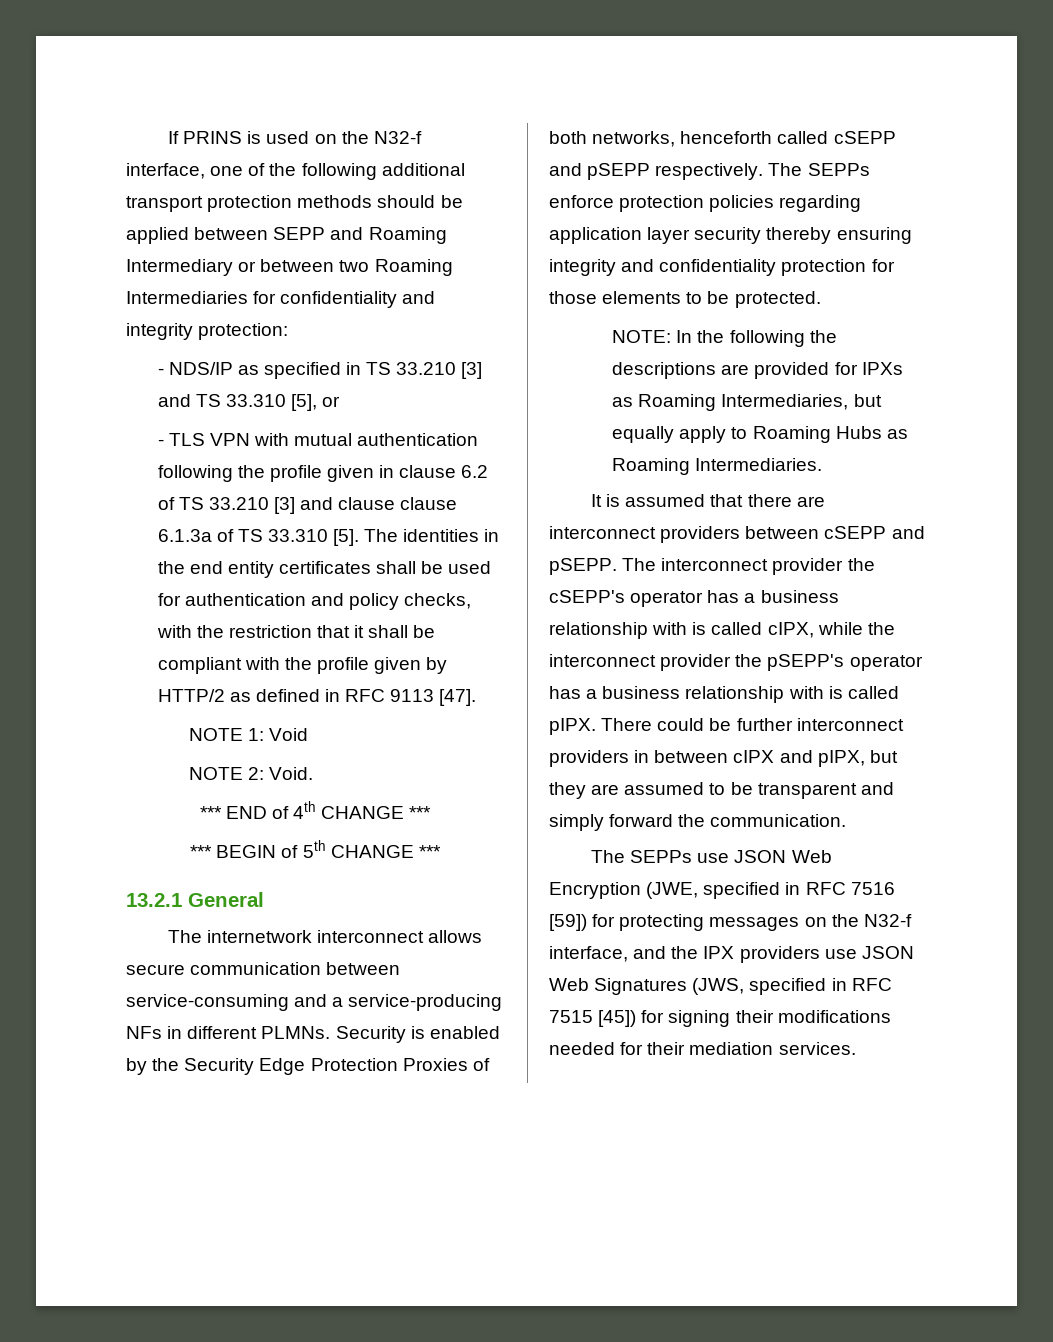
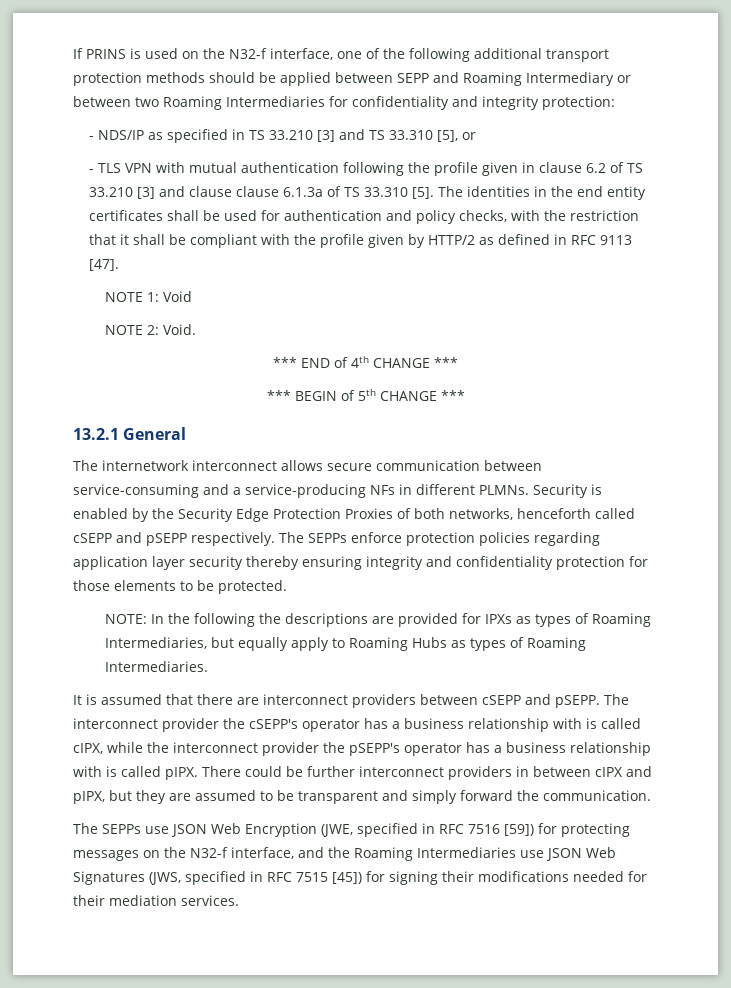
- NOTE: In the following the descriptions are provided for IPXs as Roaming Intermediaries, but equally apply to Roaming Hubs as Roaming Intermediaries.
+ NOTE: In the following the descriptions are provided for IPXs as types of Roaming Intermediaries, but equally apply to Roaming Hubs as types of Roaming Intermediaries.
- The SEPPs use JSON Web Encryption (JWE, specified in RFC 7516 [59]) for protecting messages on the N32-f interface, and the IPX providers use JSON Web Signatures (JWS, specified in RFC 7515 [45]) for signing their modifications needed for their mediation services.
+ The SEPPs use JSON Web Encryption (JWE, specified in RFC 7516 [59]) for protecting messages on the N32-f interface, and the Roaming Intermediaries use JSON Web Signatures (JWS, specified in RFC 7515 [45]) for signing their modifications needed for their mediation services.

